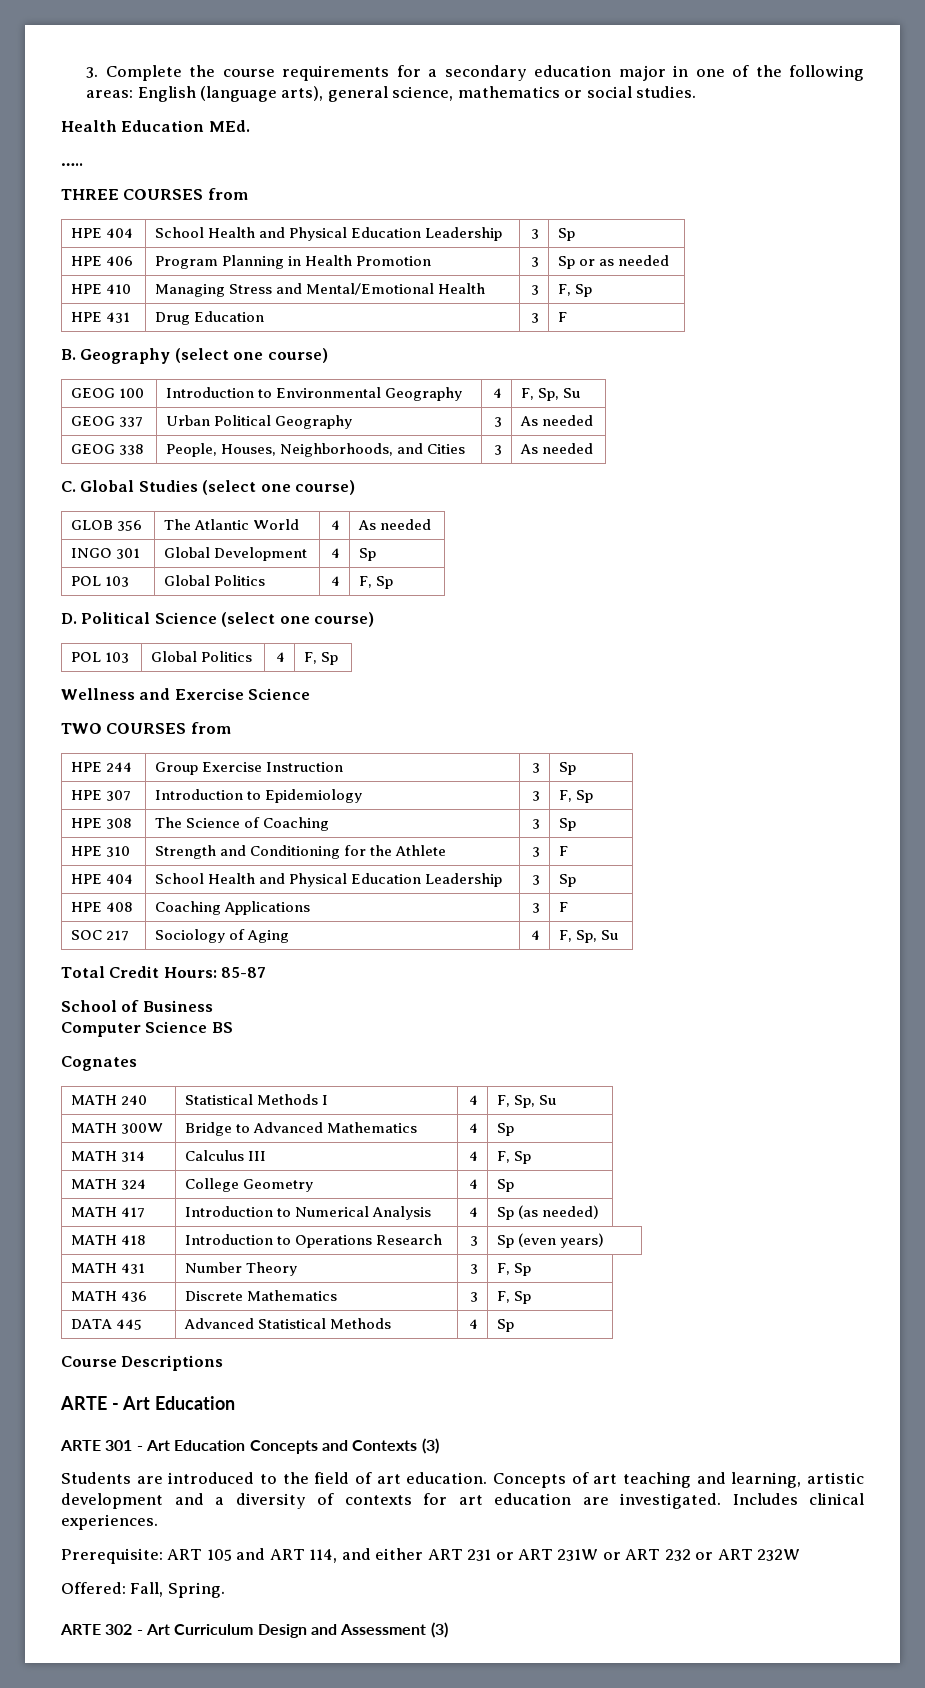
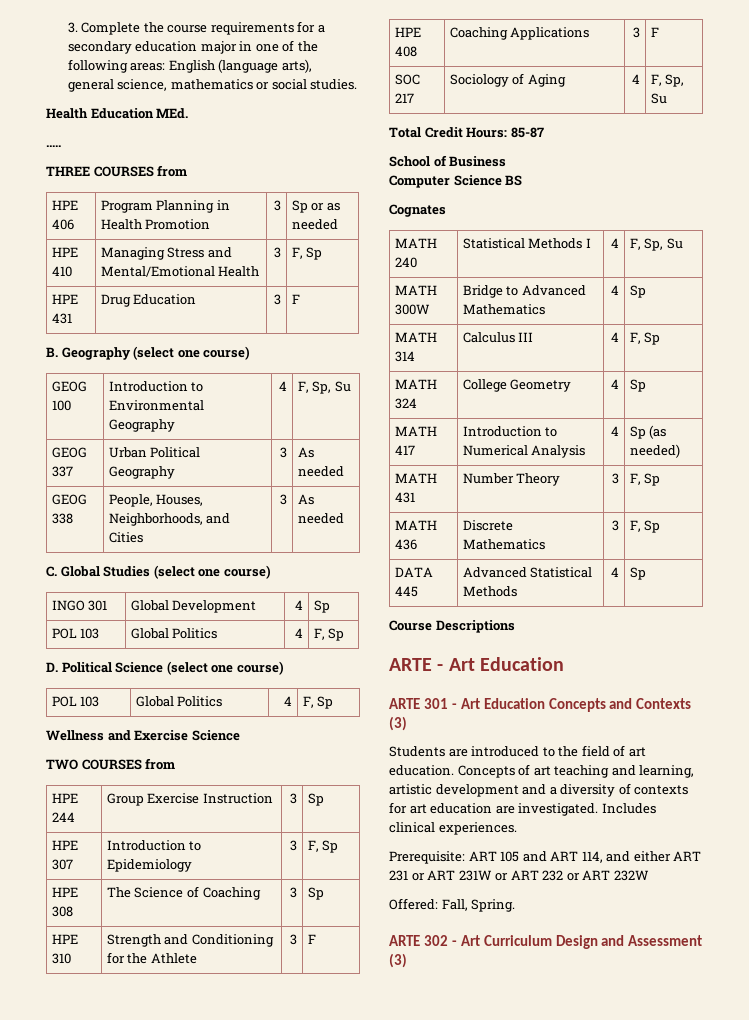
  THREE COURSES from
- HPE 404 | School Health and Physical Education Leadership | 3 | Sp
- GLOB 356 | The Atlantic World | 4 | As needed
  HPE 310 | Strength and Conditioning for the Athlete | 3 | F
- HPE 404 | School Health and Physical Education Leadership | 3 | Sp
- MATH 418 | Introduction to Operations Research | 3 | Sp (even years)

